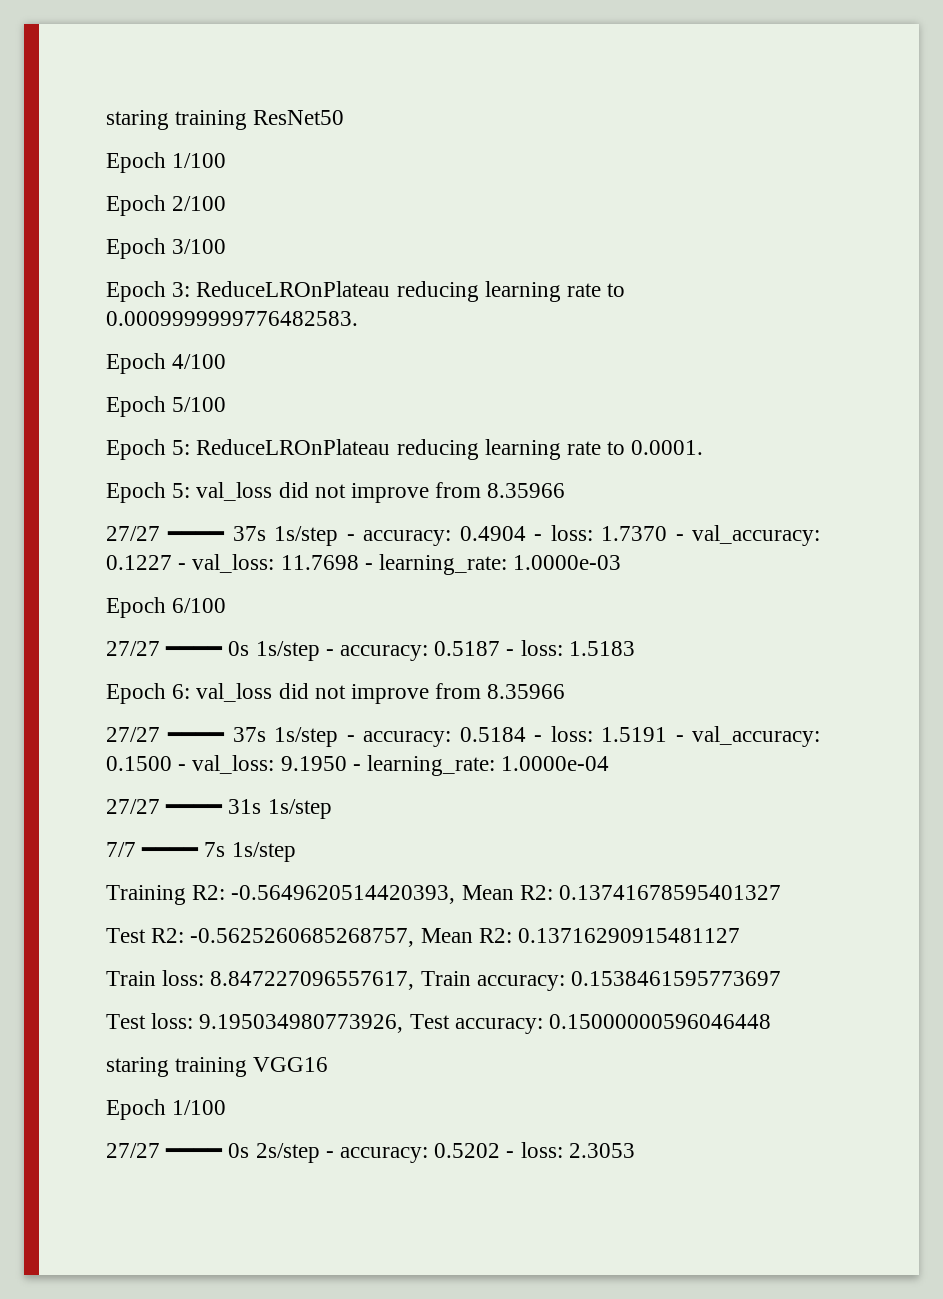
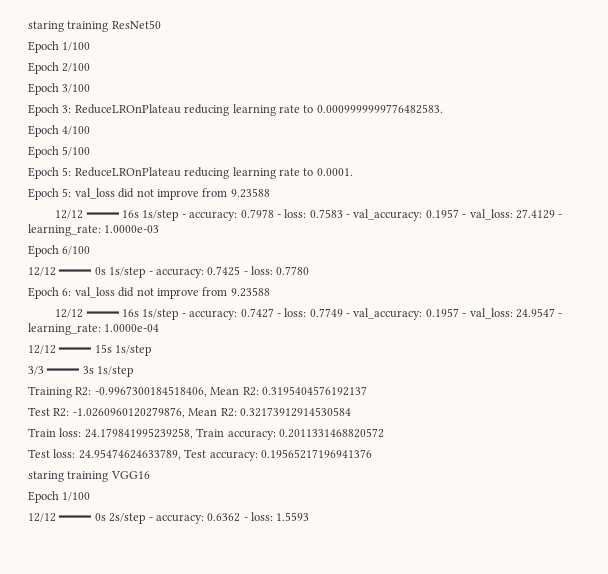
- Epoch 5: val_loss did not improve from 8.35966
- 27/27 ━━━━ 37s 1s/step - accuracy: 0.4904 - loss: 1.7370 - val_accuracy: 0.1227 - val_loss: 11.7698 - learning_rate: 1.0000e-03
+ Epoch 5: val_loss did not improve from 9.23588
+ 12/12 ━━━━ 16s 1s/step - accuracy: 0.7978 - loss: 0.7583 - val_accuracy: 0.1957 - val_loss: 27.4129 - learning_rate: 1.0000e-03
- 27/27 ━━━━ 0s 1s/step - accuracy: 0.5187 - loss: 1.5183
+ 12/12 ━━━━ 0s 1s/step - accuracy: 0.7425 - loss: 0.7780
- Epoch 6: val_loss did not improve from 8.35966
- 27/27 ━━━━ 37s 1s/step - accuracy: 0.5184 - loss: 1.5191 - val_accuracy: 0.1500 - val_loss: 9.1950 - learning_rate: 1.0000e-04
+ Epoch 6: val_loss did not improve from 9.23588
+ 12/12 ━━━━ 16s 1s/step - accuracy: 0.7427 - loss: 0.7749 - val_accuracy: 0.1957 - val_loss: 24.9547 - learning_rate: 1.0000e-04
- 27/27 ━━━━ 31s 1s/step
- 7/7 ━━━━ 7s 1s/step
+ 12/12 ━━━━ 15s 1s/step
+ 3/3 ━━━━ 3s 1s/step
- Training R2: -0.5649620514420393, Mean R2: 0.13741678595401327
+ Training R2: -0.9967300184518406, Mean R2: 0.3195404576192137
- Test R2: -0.5625260685268757, Mean R2: 0.13716290915481127
+ Test R2: -1.0260960120279876, Mean R2: 0.32173912914530584
- Train loss: 8.847227096557617, Train accuracy: 0.1538461595773697
+ Train loss: 24.179841995239258, Train accuracy: 0.2011331468820572
- Test loss: 9.195034980773926, Test accuracy: 0.15000000596046448
+ Test loss: 24.95474624633789, Test accuracy: 0.19565217196941376
- 27/27 ━━━━ 0s 2s/step - accuracy: 0.5202 - loss: 2.3053
+ 12/12 ━━━━ 0s 2s/step - accuracy: 0.6362 - loss: 1.5593

